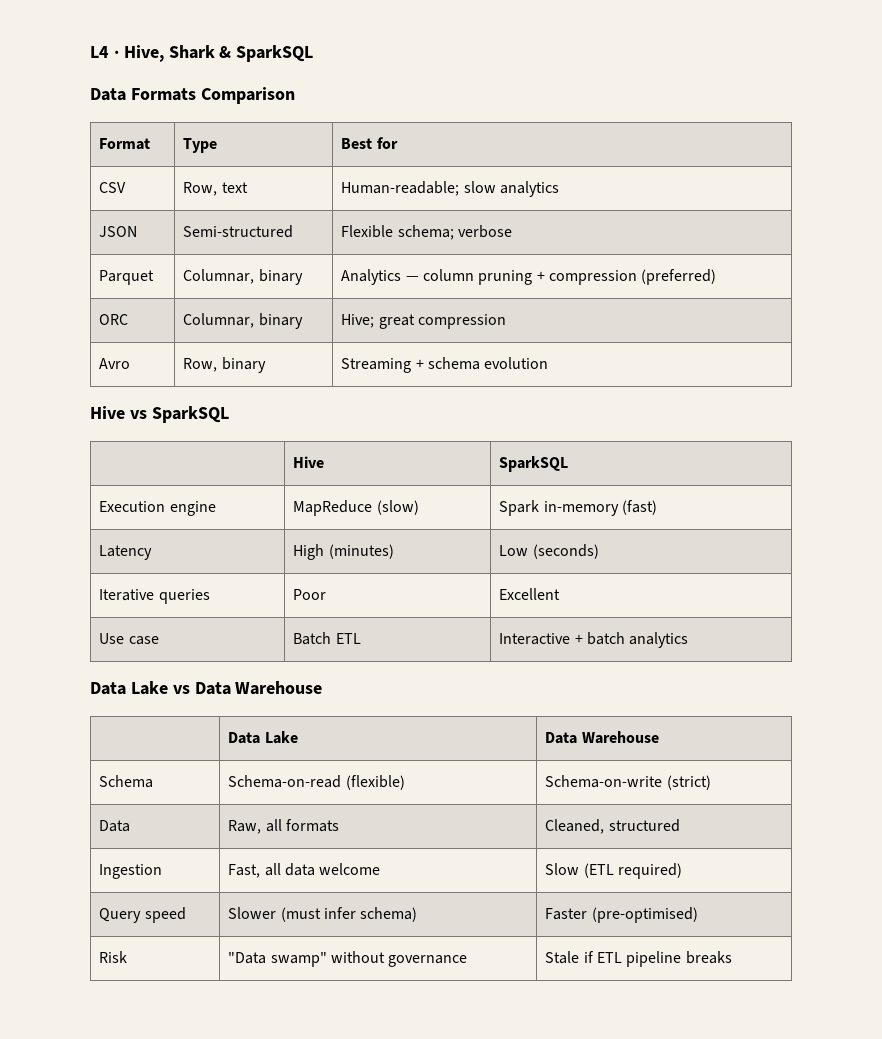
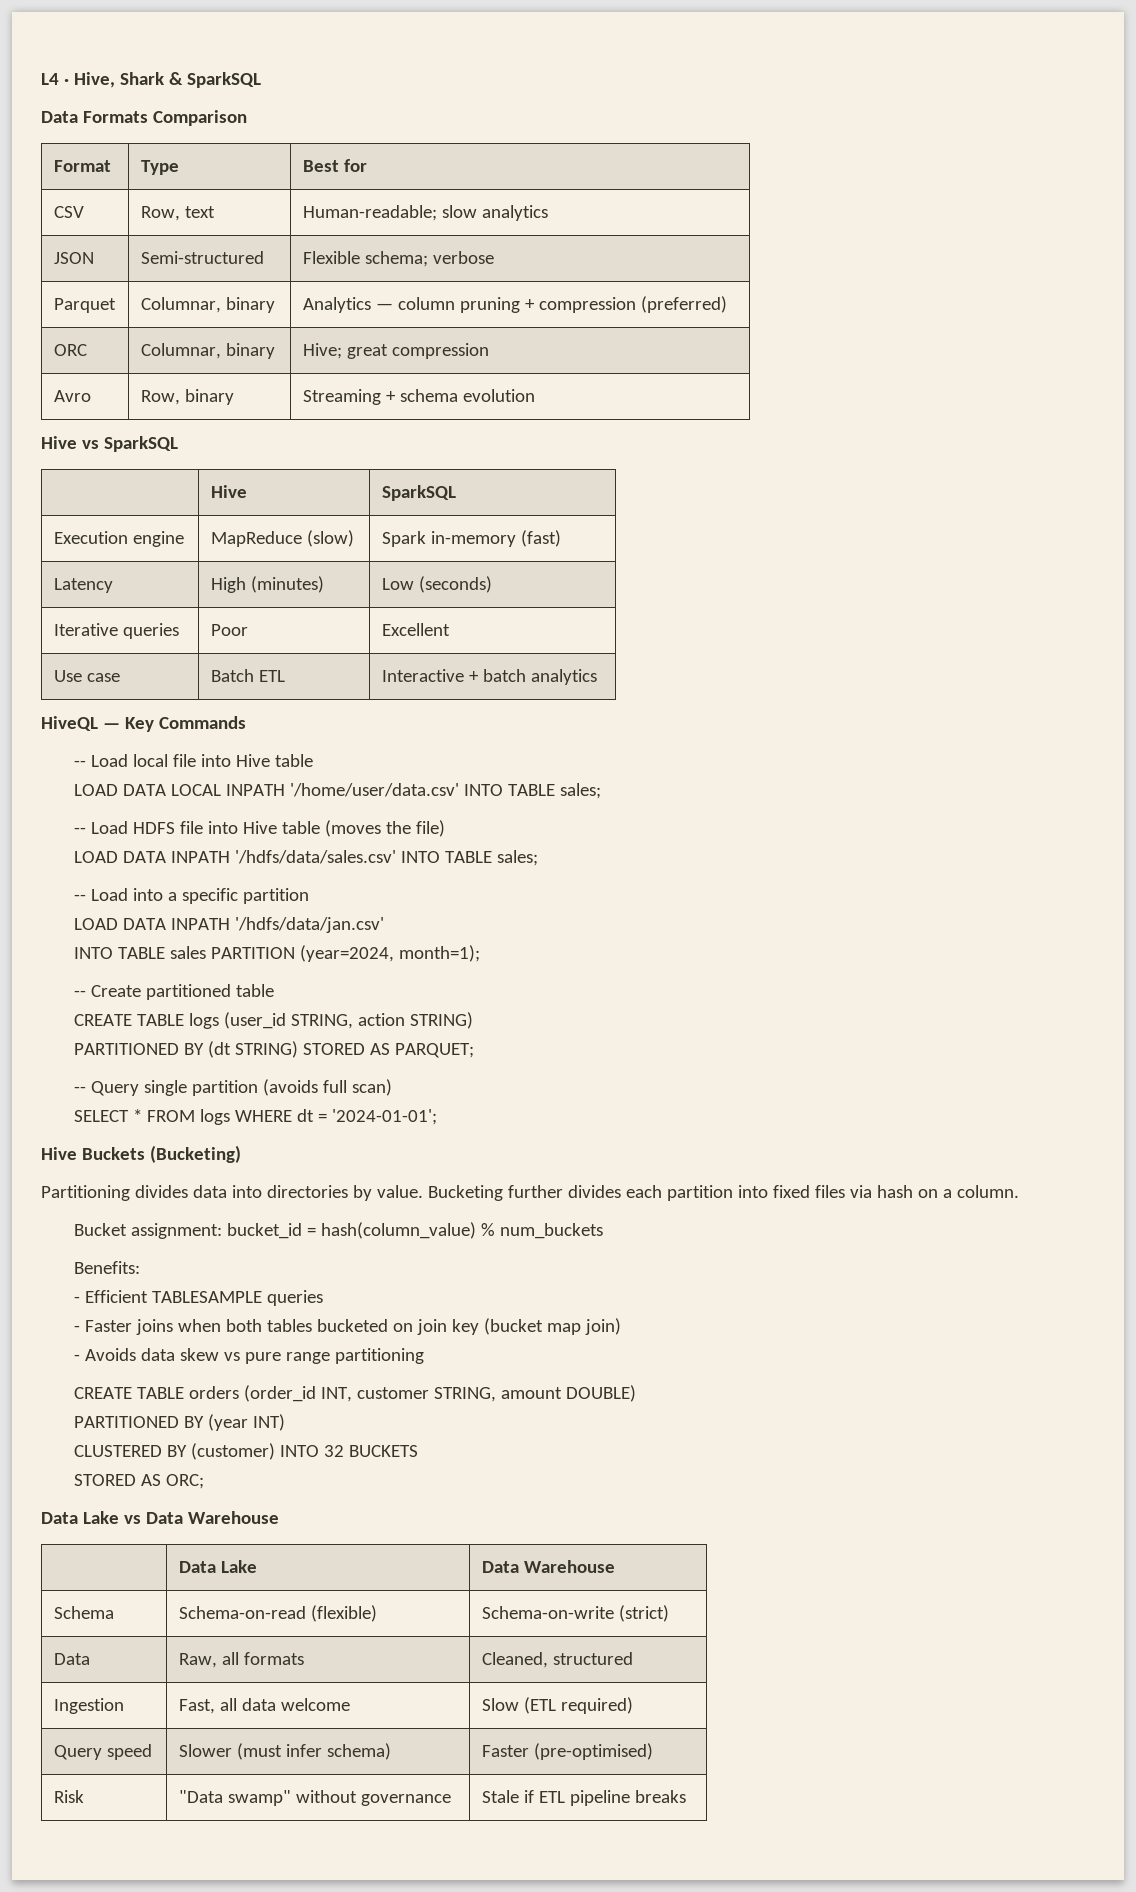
+ HiveQL — Key Commands
+ -- Load local file into Hive table
+ LOAD DATA LOCAL INPATH '/home/user/data.csv' INTO TABLE sales;
+ -- Load HDFS file into Hive table (moves the file)
+ LOAD DATA INPATH '/hdfs/data/sales.csv' INTO TABLE sales;
+ -- Load into a specific partition
+ LOAD DATA INPATH '/hdfs/data/jan.csv'
+ INTO TABLE sales PARTITION (year=2024, month=1);
+ -- Create partitioned table
+ CREATE TABLE logs (user_id STRING, action STRING)
+ PARTITIONED BY (dt STRING) STORED AS PARQUET;
+ -- Query single partition (avoids full scan)
+ SELECT * FROM logs WHERE dt = '2024-01-01';
+ Hive Buckets (Bucketing)
+ Partitioning divides data into directories by value. Bucketing further divides each partition into fixed files via hash on a column.
+ Bucket assignment: bucket_id = hash(column_value) % num_buckets
+ Benefits:
+ - Efficient TABLESAMPLE queries
+ - Faster joins when both tables bucketed on join key (bucket map join)
+ - Avoids data skew vs pure range partitioning
+ CREATE TABLE orders (order_id INT, customer STRING, amount DOUBLE)
+ PARTITIONED BY (year INT)
+ CLUSTERED BY (customer) INTO 32 BUCKETS
+ STORED AS ORC;

